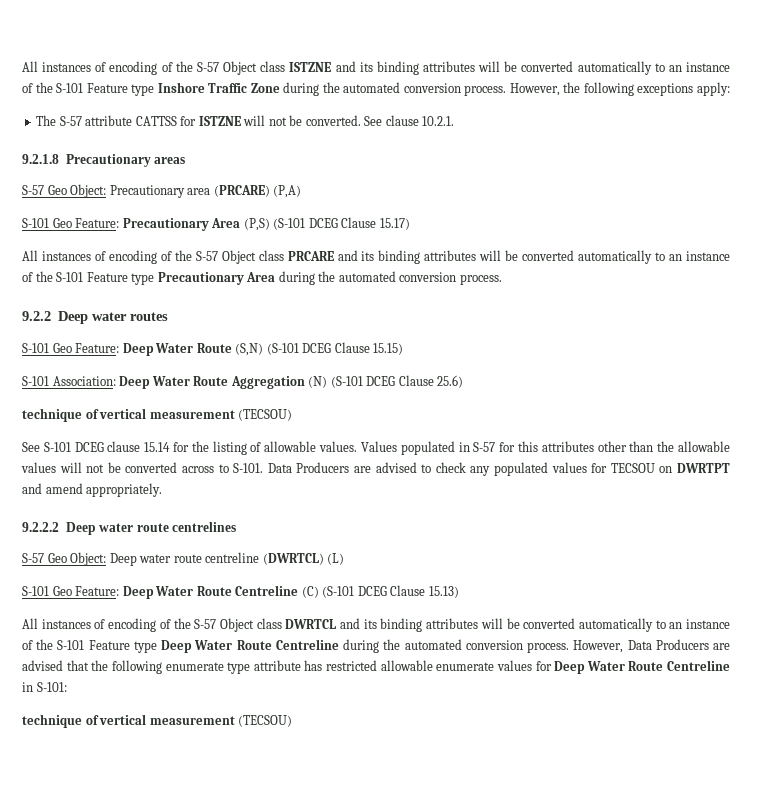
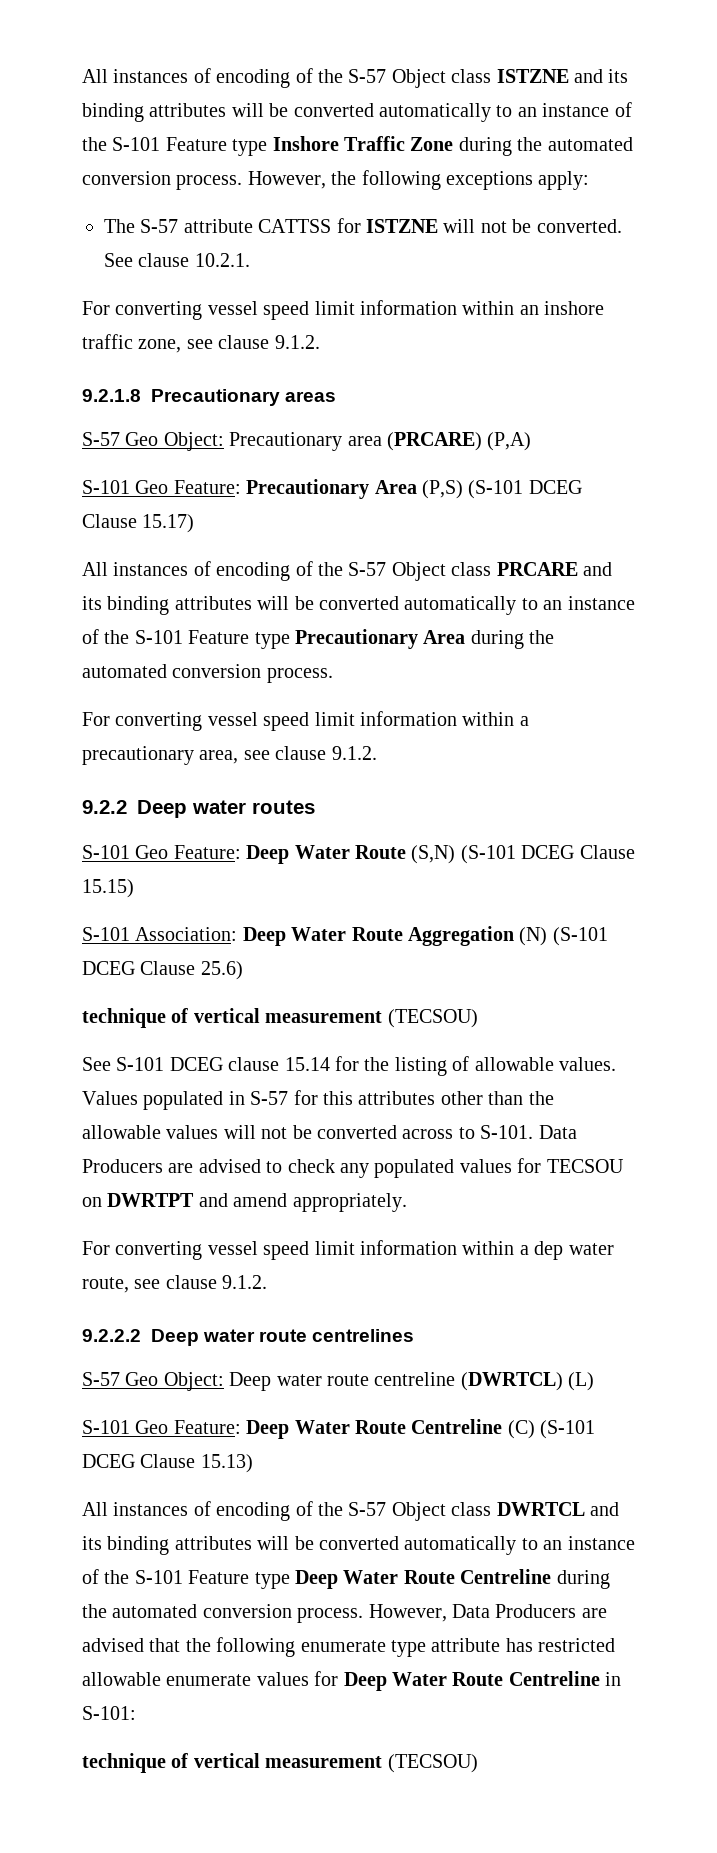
+ For converting vessel speed limit information within an inshore traffic zone, see clause 9.1.2.
+ For converting vessel speed limit information within a precautionary area, see clause 9.1.2.
+ For converting vessel speed limit information within a dep water route, see clause 9.1.2.

